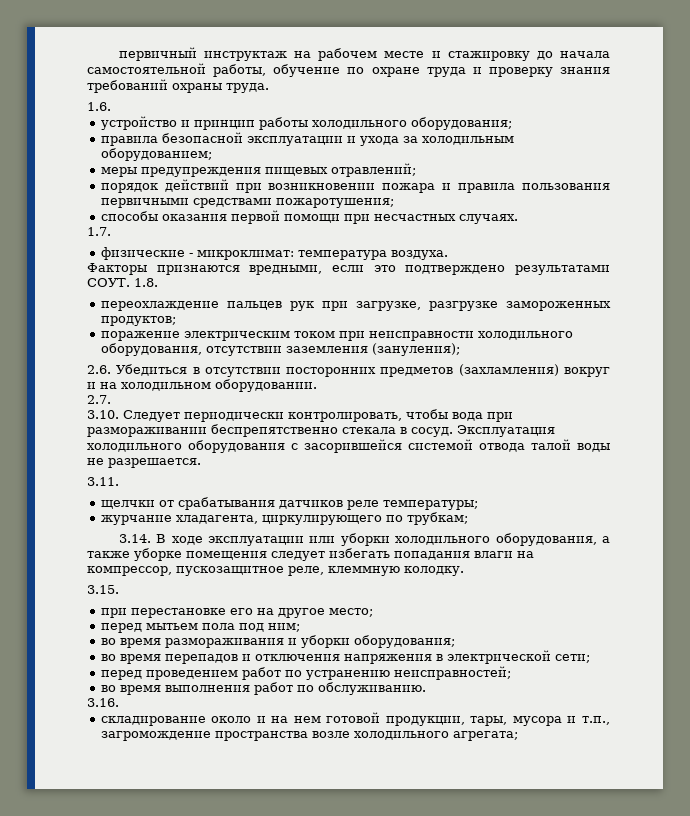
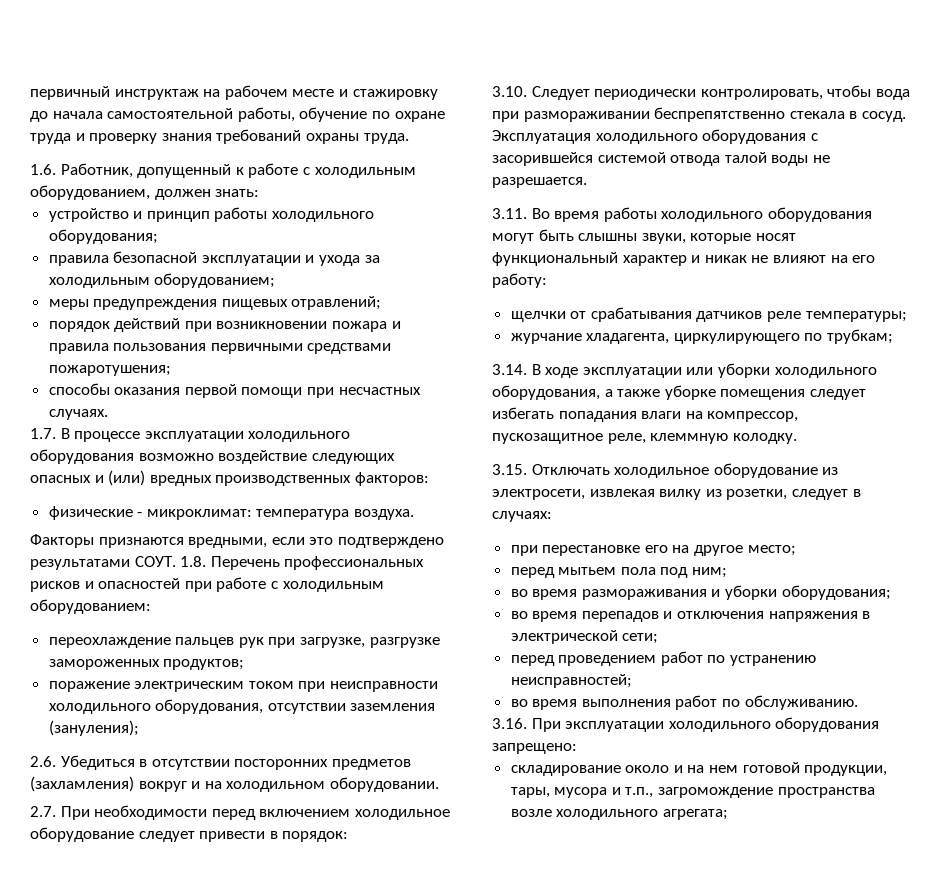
- 1.6.
+ 1.6. Работник, допущенный к работе с холодильным оборудованием, должен знать:
- 1.7.
+ 1.7. В процессе эксплуатации холодильного оборудования возможно воздействие следующих опасных и (или) вредных производственных факторов:
- 1.8.
+ 1.8. Перечень профессиональных рисков и опасностей при работе с холодильным оборудованием:
- 2.7.
+ 2.7. При необходимости перед включением холодильное оборудование следует привести в порядок:
- 3.11.
+ 3.11. Во время работы холодильного оборудования могут быть слышны звуки, которые носят функциональный характер и никак не влияют на его работу:
- 3.15.
+ 3.15. Отключать холодильное оборудование из электросети, извлекая вилку из розетки, следует в случаях:
- 3.16.
+ 3.16. При эксплуатации холодильного оборудования запрещено:

